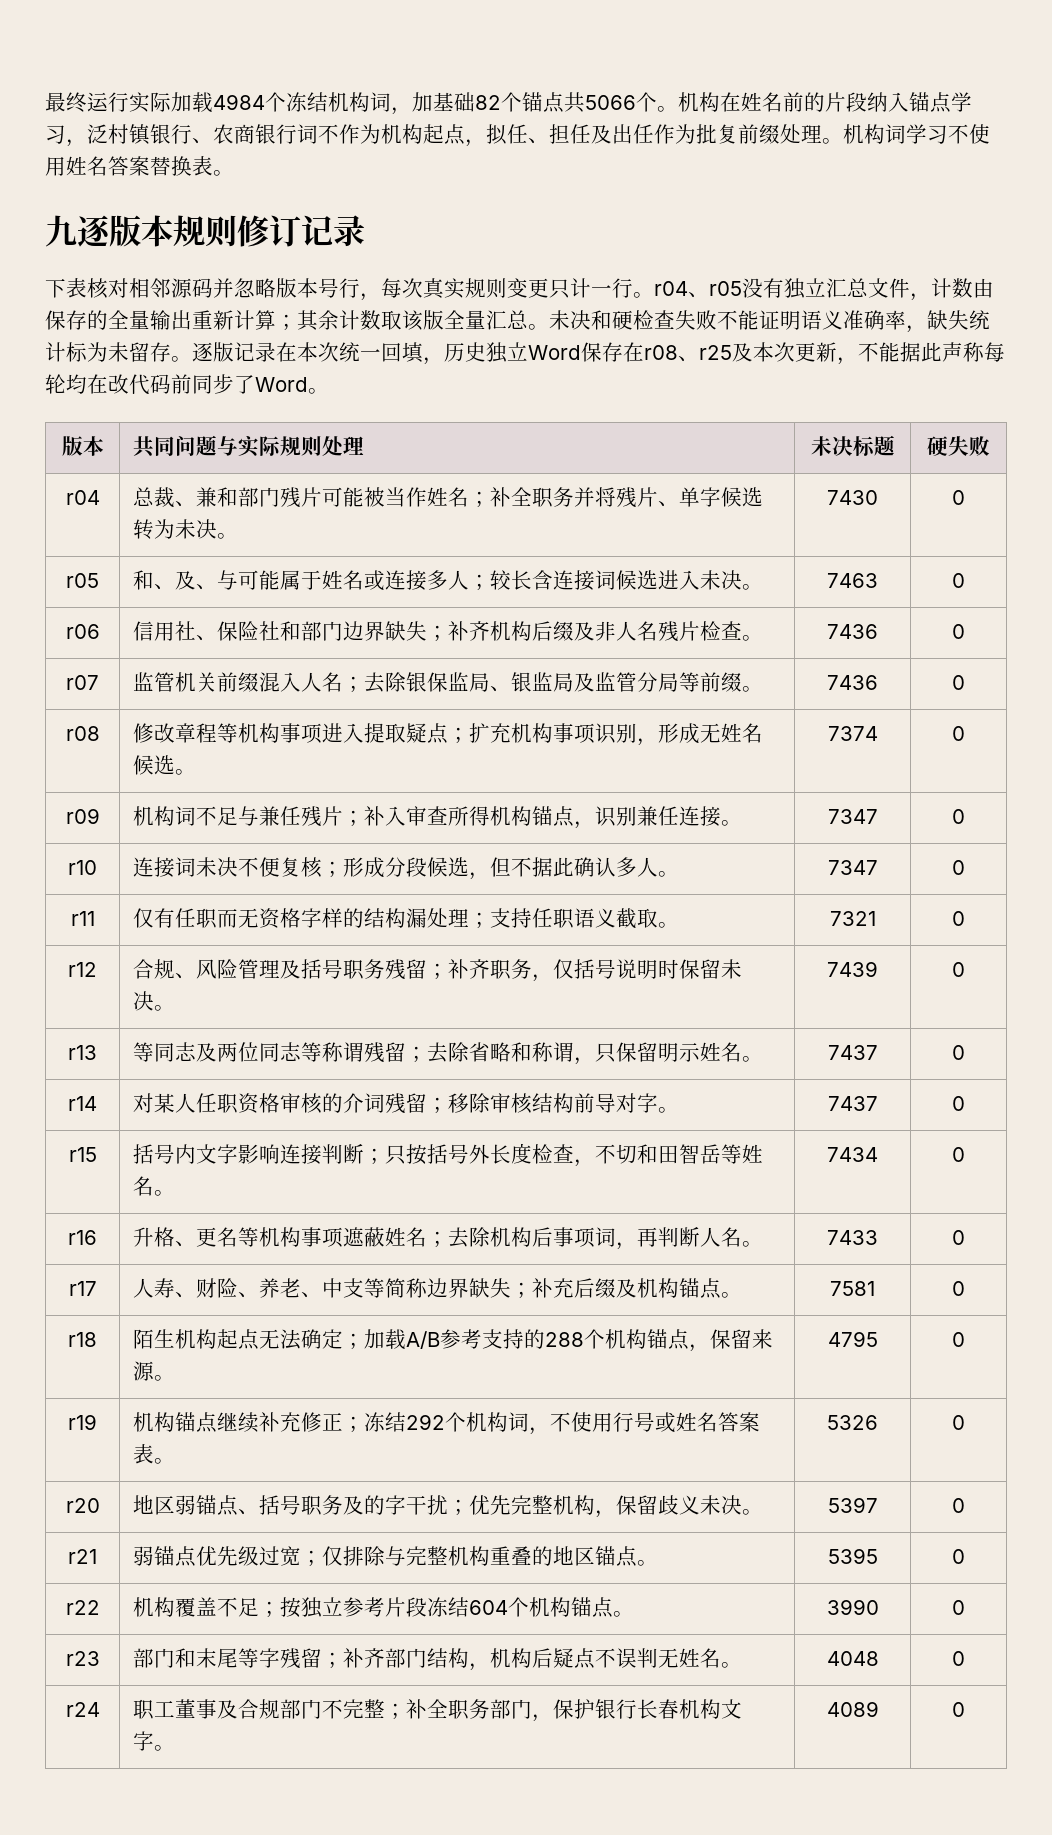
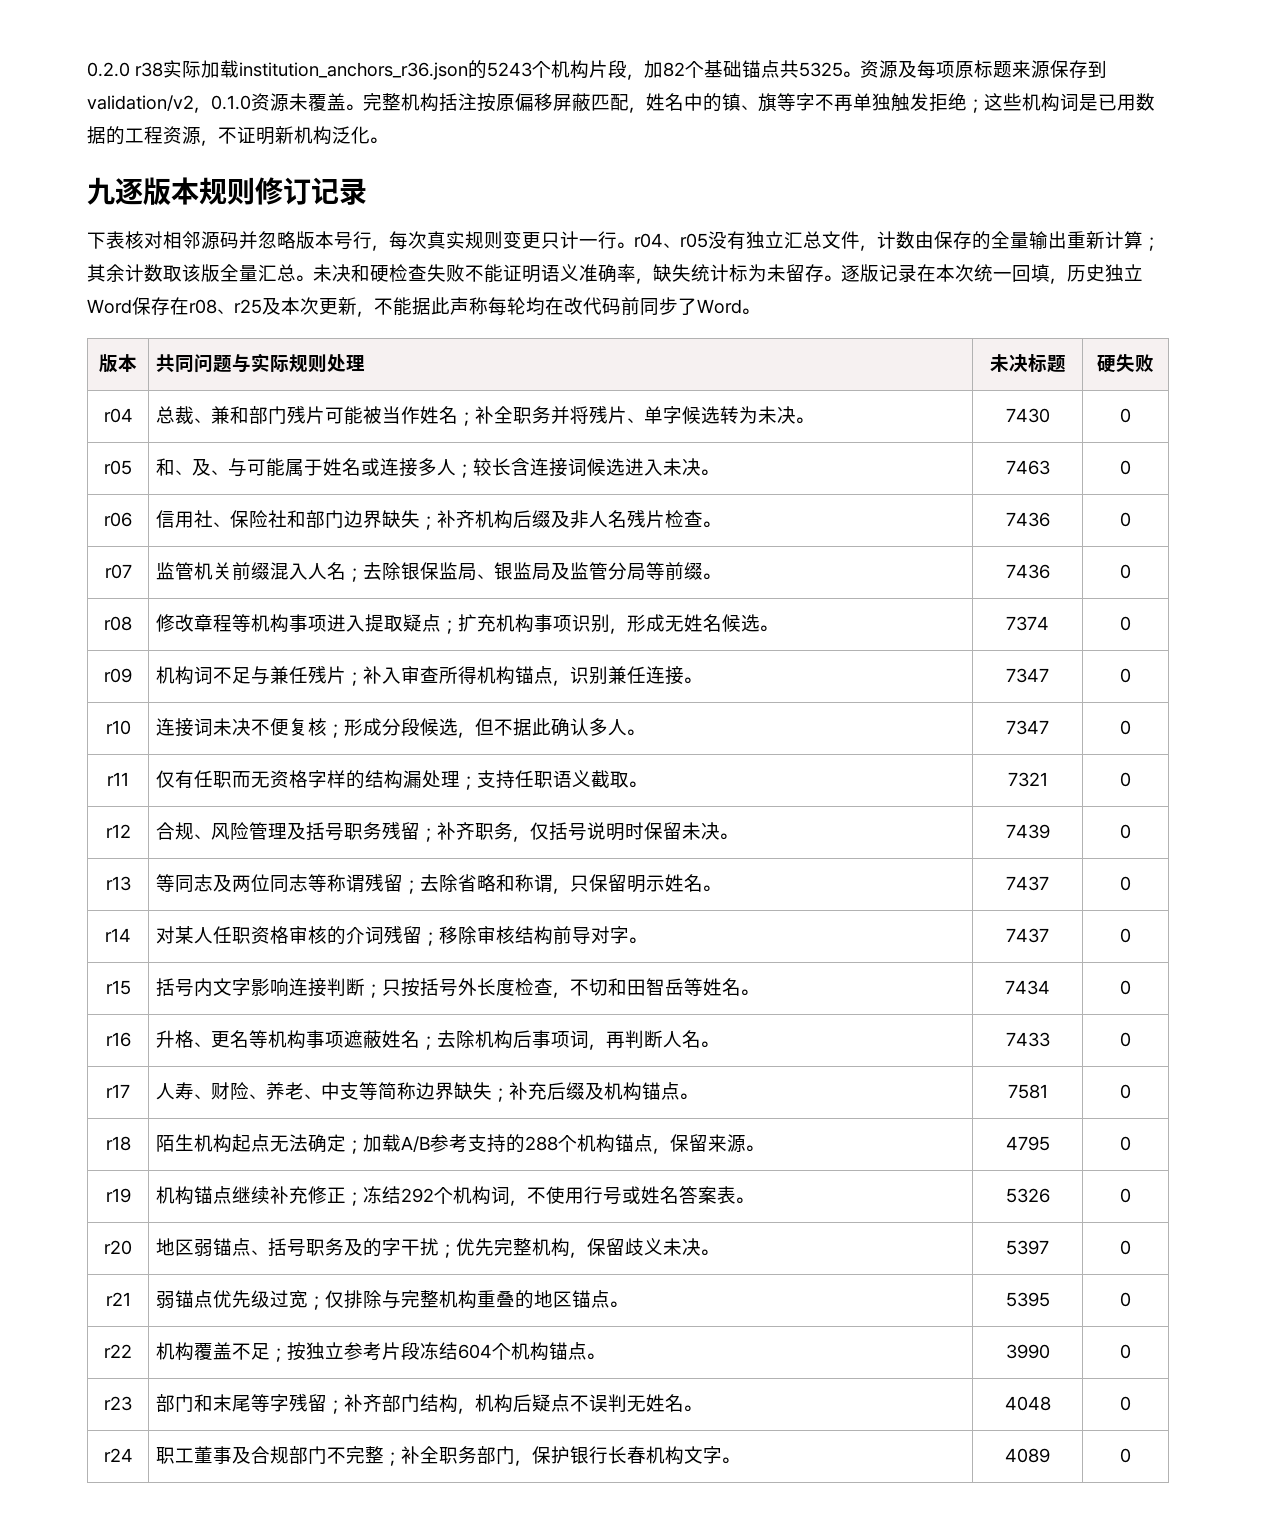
- 最终运行实际加载4984个冻结机构词，加基础82个锚点共5066个。机构在姓名前的片段纳入锚点学习，泛村镇银行、农商银行词不作为机构起点，拟任、担任及出任作为批复前缀处理。机构词学习不使用姓名答案替换表。
+ 0.2.0 r38实际加载institution_anchors_r36.json的5243个机构片段，加82个基础锚点共5325。资源及每项原标题来源保存到validation/v2，0.1.0资源未覆盖。完整机构括注按原偏移屏蔽匹配，姓名中的镇、旗等字不再单独触发拒绝；这些机构词是已用数据的工程资源，不证明新机构泛化。

